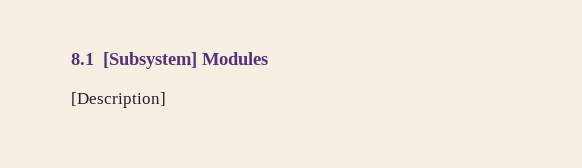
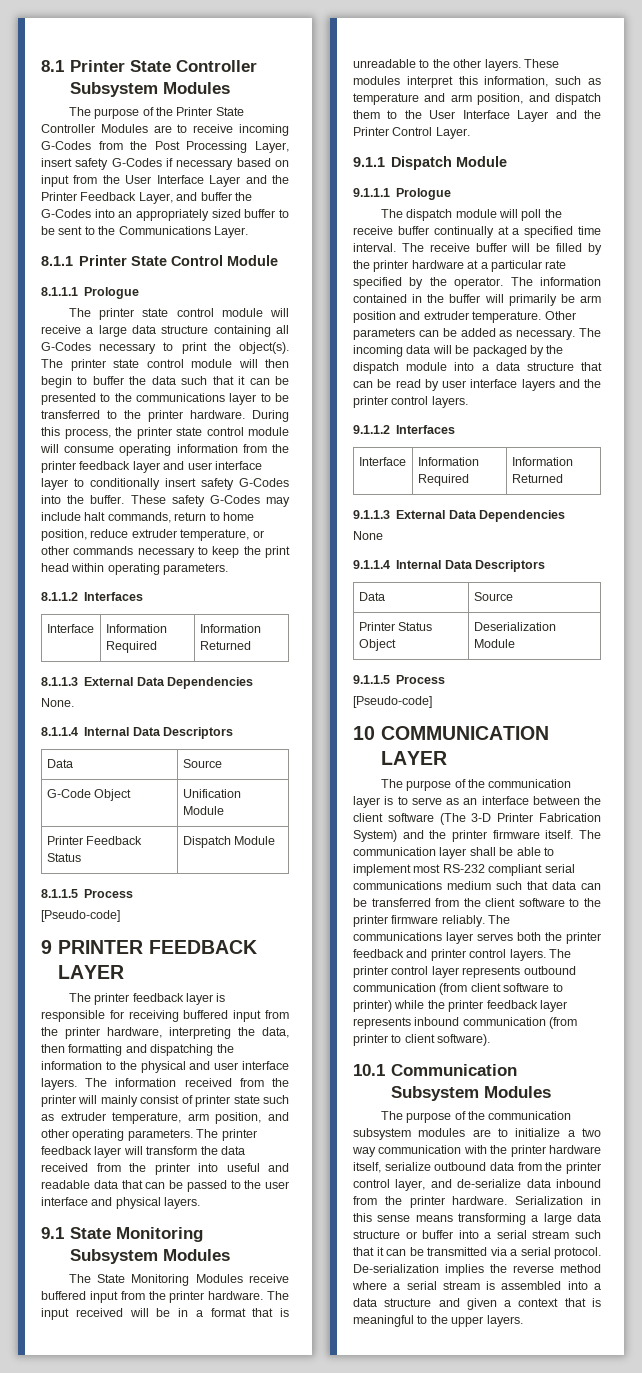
- 8.1 [Subsystem] Modules
- [Description]
+ 8.1 Printer State Controller Subsystem Modules
+ The purpose of the Printer State Controller Modules are to receive incoming G-Codes from the Post Processing Layer, insert safety G-Codes if necessary based on input from the User Interface Layer and the Printer Feedback Layer, and buffer the G-Codes into an appropriately sized buffer to be sent to the Communications Layer.
+ 8.1.1 Printer State Control Module
+ 8.1.1.1 Prologue
+ The printer state control module will receive a large data structure containing all G-Codes necessary to print the object(s). The printer state control module will then begin to buffer the data such that it can be presented to the communications layer to be transferred to the printer hardware. During this process, the printer state control module will consume operating information from the printer feedback layer and user interface layer to conditionally insert safety G-Codes into the buffer. These safety G-Codes may include halt commands, return to home position, reduce extruder temperature, or other commands necessary to keep the print head within operating parameters.
+ 8.1.1.2 Interfaces
+ Interface | Information Required | Information Returned
+ 8.1.1.3 External Data Dependencies
+ None.
+ 8.1.1.4 Internal Data Descriptors
+ Data | Source
+ G-Code Object | Unification Module
+ Printer Feedback Status | Dispatch Module
+ 8.1.1.5 Process
+ [Pseudo-code]
+ 9 PRINTER FEEDBACK LAYER
+ The printer feedback layer is responsible for receiving buffered input from the printer hardware, interpreting the data, then formatting and dispatching the information to the physical and user interface layers. The information received from the printer will mainly consist of printer state such as extruder temperature, arm position, and other operating parameters. The printer feedback layer will transform the data received from the printer into useful and readable data that can be passed to the user interface and physical layers.
+ 9.1 State Monitoring Subsystem Modules
+ The State Monitoring Modules receive buffered input from the printer hardware. The input received will be in a format that is unreadable to the other layers. These modules interpret this information, such as temperature and arm position, and dispatch them to the User Interface Layer and the Printer Control Layer.
+ 9.1.1 Dispatch Module
+ 9.1.1.1 Prologue
+ The dispatch module will poll the receive buffer continually at a specified time interval. The receive buffer will be filled by the printer hardware at a particular rate specified by the operator. The information contained in the buffer will primarily be arm position and extruder temperature. Other parameters can be added as necessary. The incoming data will be packaged by the dispatch module into a data structure that can be read by user interface layers and the printer control layers.
+ 9.1.1.2 Interfaces
+ Interface | Information Required | Information Returned
+ 9.1.1.3 External Data Dependencies
+ None
+ 9.1.1.4 Internal Data Descriptors
+ Data | Source
+ Printer Status Object | Deserialization Module
+ 9.1.1.5 Process
+ [Pseudo-code]
+ 10 COMMUNICATION LAYER
+ The purpose of the communication layer is to serve as an interface between the client software (The 3-D Printer Fabrication System) and the printer firmware itself. The communication layer shall be able to implement most RS-232 compliant serial communications medium such that data can be transferred from the client software to the printer firmware reliably. The communications layer serves both the printer feedback and printer control layers. The printer control layer represents outbound communication (from client software to printer) while the printer feedback layer represents inbound communication (from printer to client software).
+ 10.1 Communication Subsystem Modules
+ The purpose of the communication subsystem modules are to initialize a two way communication with the printer hardware itself, serialize outbound data from the printer control layer, and de-serialize data inbound from the printer hardware. Serialization in this sense means transforming a large data structure or buffer into a serial stream such that it can be transmitted via a serial protocol. De-serialization implies the reverse method where a serial stream is assembled into a data structure and given a context that is meaningful to the upper layers.

